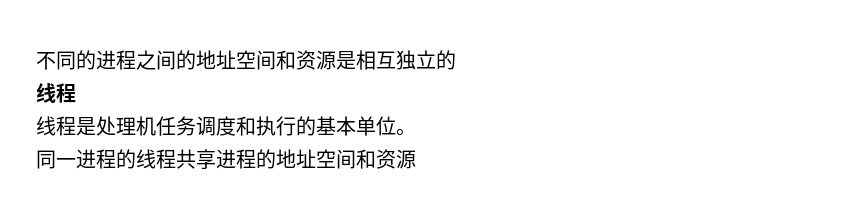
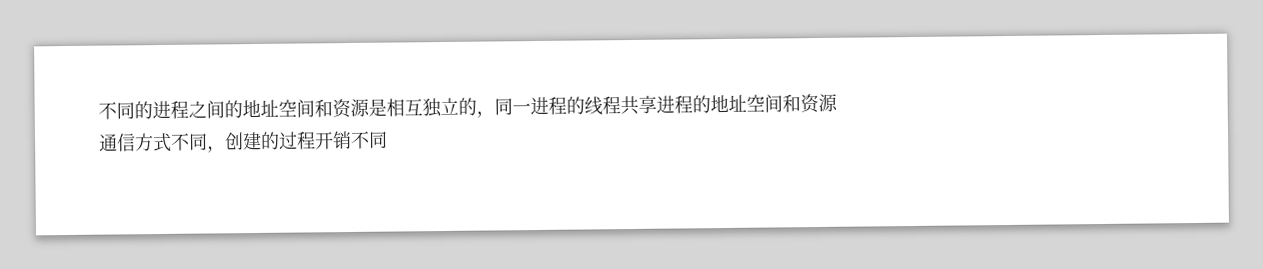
- 不同的进程之间的地址空间和资源是相互独立的
- 线程
- 线程是处理机任务调度和执行的基本单位。
- 同一进程的线程共享进程的地址空间和资源
+ 不同的进程之间的地址空间和资源是相互独立的，同一进程的线程共享进程的地址空间和资源
+ 通信方式不同，创建的过程开销不同

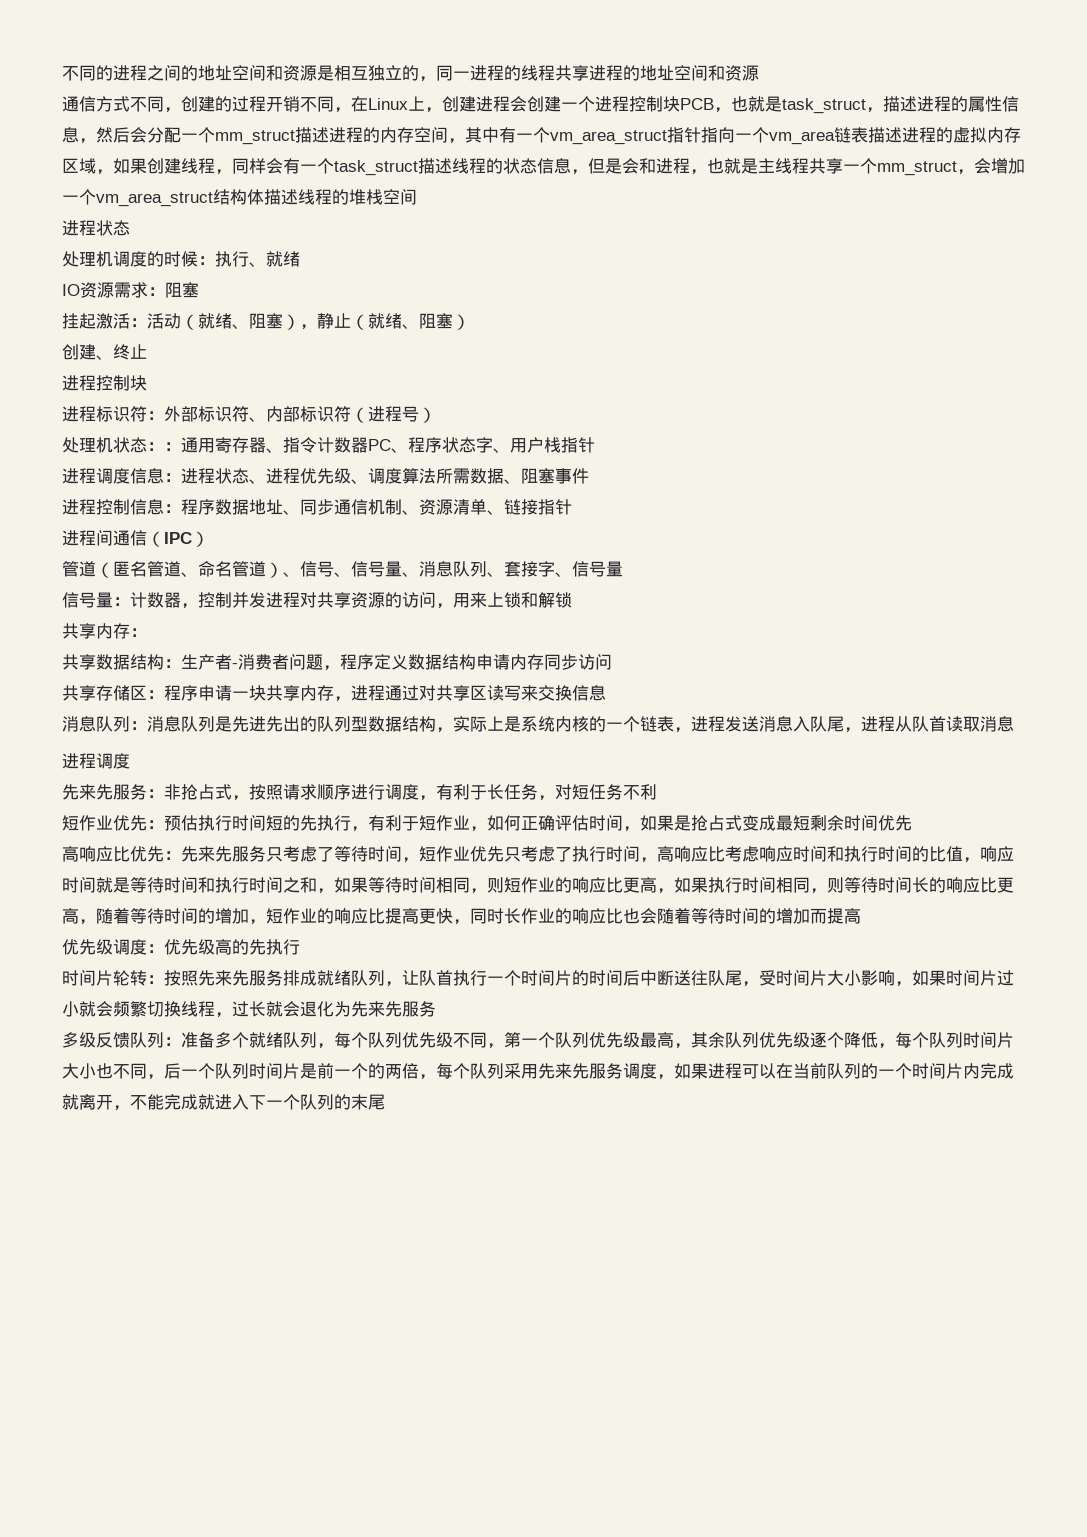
- 通信方式不同，创建的过程开销不同
+ 通信方式不同，创建的过程开销不同，在Linux上，创建进程会创建一个进程控制块PCB，也就是task_struct，描述进程的属性信息，然后会分配一个mm_struct描述进程的内存空间，其中有一个vm_area_struct指针指向一个vm_area链表描述进程的虚拟内存区域，如果创建线程，同样会有一个task_struct描述线程的状态信息，但是会和进程，也就是主线程共享一个mm_struct，会增加一个vm_area_struct结构体描述线程的堆栈空间
+ 进程状态
+ 处理机调度的时候：执行、就绪
+ IO资源需求：阻塞
+ 挂起激活：活动（就绪、阻塞），静止（就绪、阻塞）
+ 创建、终止
+ 进程控制块
+ 进程标识符：外部标识符、内部标识符（进程号）
+ 处理机状态：：通用寄存器、指令计数器PC、程序状态字、用户栈指针
+ 进程调度信息：进程状态、进程优先级、调度算法所需数据、阻塞事件
+ 进程控制信息：程序数据地址、同步通信机制、资源清单、链接指针
+ 进程间通信（IPC）
+ 管道（匿名管道、命名管道）、信号、信号量、消息队列、套接字、信号量
+ 信号量：计数器，控制并发进程对共享资源的访问，用来上锁和解锁
+ 共享内存：
+ 共享数据结构：生产者-消费者问题，程序定义数据结构申请内存同步访问
+ 共享存储区：程序申请一块共享内存，进程通过对共享区读写来交换信息
+ 消息队列：消息队列是先进先出的队列型数据结构，实际上是系统内核的一个链表，进程发送消息入队尾，进程从队首读取消息
+ 进程调度
+ 先来先服务：非抢占式，按照请求顺序进行调度，有利于长任务，对短任务不利
+ 短作业优先：预估执行时间短的先执行，有利于短作业，如何正确评估时间，如果是抢占式变成最短剩余时间优先
+ 高响应比优先：先来先服务只考虑了等待时间，短作业优先只考虑了执行时间，高响应比考虑响应时间和执行时间的比值，响应时间就是等待时间和执行时间之和，如果等待时间相同，则短作业的响应比更高，如果执行时间相同，则等待时间长的响应比更高，随着等待时间的增加，短作业的响应比提高更快，同时长作业的响应比也会随着等待时间的增加而提高
+ 优先级调度：优先级高的先执行
+ 时间片轮转：按照先来先服务排成就绪队列，让队首执行一个时间片的时间后中断送往队尾，受时间片大小影响，如果时间片过小就会频繁切换线程，过长就会退化为先来先服务
+ 多级反馈队列：准备多个就绪队列，每个队列优先级不同，第一个队列优先级最高，其余队列优先级逐个降低，每个队列时间片大小也不同，后一个队列时间片是前一个的两倍，每个队列采用先来先服务调度，如果进程可以在当前队列的一个时间片内完成就离开，不能完成就进入下一个队列的末尾

